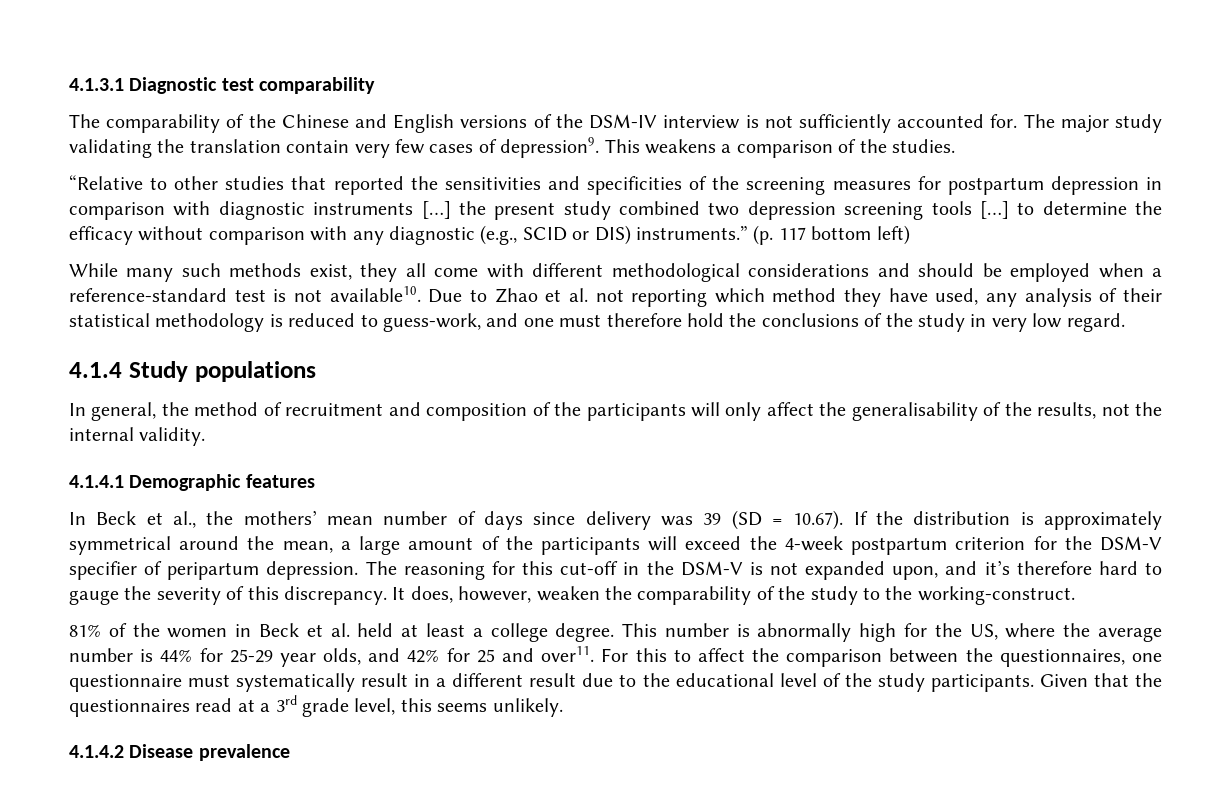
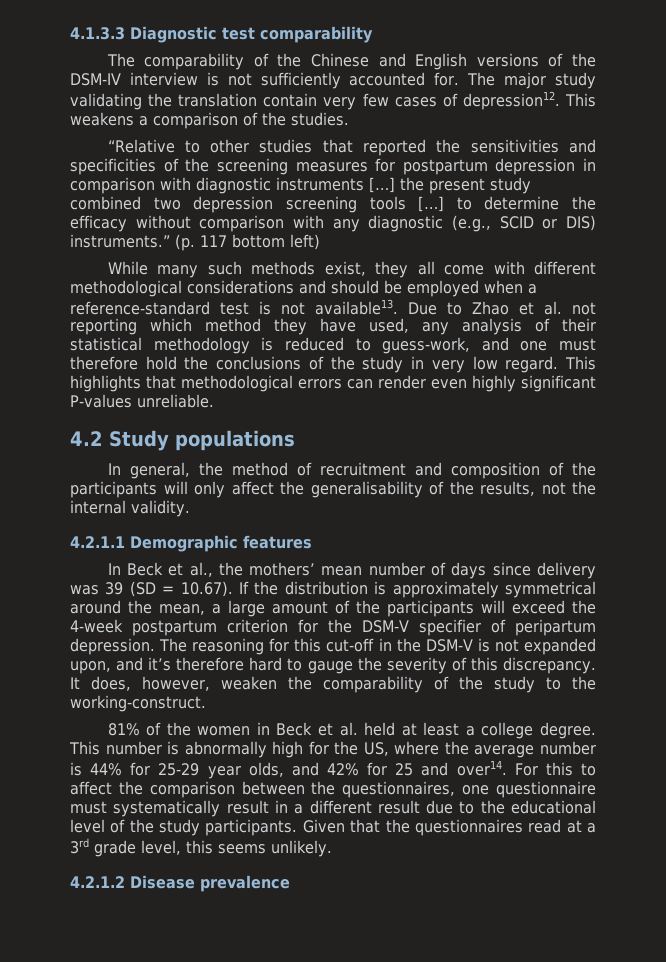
- 4.1.3.1 Diagnostic test comparability
+ 4.1.3.3 Diagnostic test comparability
- The major study validating the translation contain very few cases of depression9.
+ The major study validating the translation contain very few cases of depression12.
- While many such methods exist, they all come with different methodological considerations and should be employed when a reference-standard test is not available10.
+ While many such methods exist, they all come with different methodological considerations and should be employed when a reference-standard test is not available13.
- Due to Zhao et al. not reporting which method they have used, any analysis of their statistical methodology is reduced to guess-work, and one must therefore hold the conclusions of the study in very low regard.
- 4.1.4 Study populations
+ Due to Zhao et al. not reporting which method they have used, any analysis of their statistical methodology is reduced to guess-work, and one must therefore hold the conclusions of the study in very low regard. This highlights that methodological errors can render even highly significant P-values unreliable.
+ 4.2 Study populations
- 4.1.4.1 Demographic features
+ 4.2.1.1 Demographic features
- This number is abnormally high for the US, where the average number is 44% for 25-29 year olds, and 42% for 25 and over11.
+ This number is abnormally high for the US, where the average number is 44% for 25-29 year olds, and 42% for 25 and over14.
- 4.1.4.2 Disease prevalence
+ 4.2.1.2 Disease prevalence

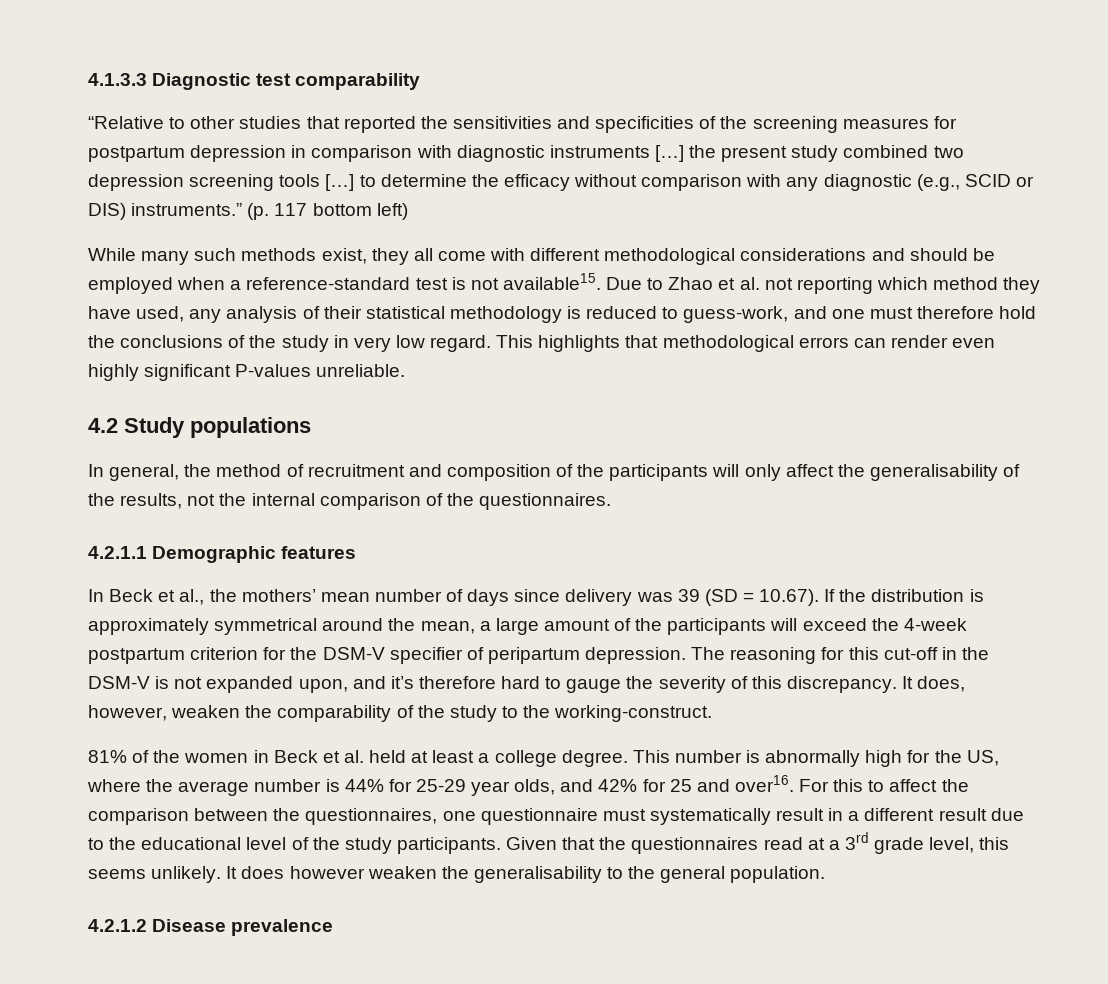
- The comparability of the Chinese and English versions of the DSM-IV interview is not sufficiently accounted for. The major study validating the translation contain very few cases of depression12. This weakens a comparison of the studies.
- While many such methods exist, they all come with different methodological considerations and should be employed when a reference-standard test is not available13.
+ While many such methods exist, they all come with different methodological considerations and should be employed when a reference-standard test is not available15.
- In general, the method of recruitment and composition of the participants will only affect the generalisability of the results, not the internal validity.
+ In general, the method of recruitment and composition of the participants will only affect the generalisability of the results, not the internal comparison of the questionnaires.
- This number is abnormally high for the US, where the average number is 44% for 25-29 year olds, and 42% for 25 and over14.
+ This number is abnormally high for the US, where the average number is 44% for 25-29 year olds, and 42% for 25 and over16.
+ It does however weaken the generalisability to the general population.

